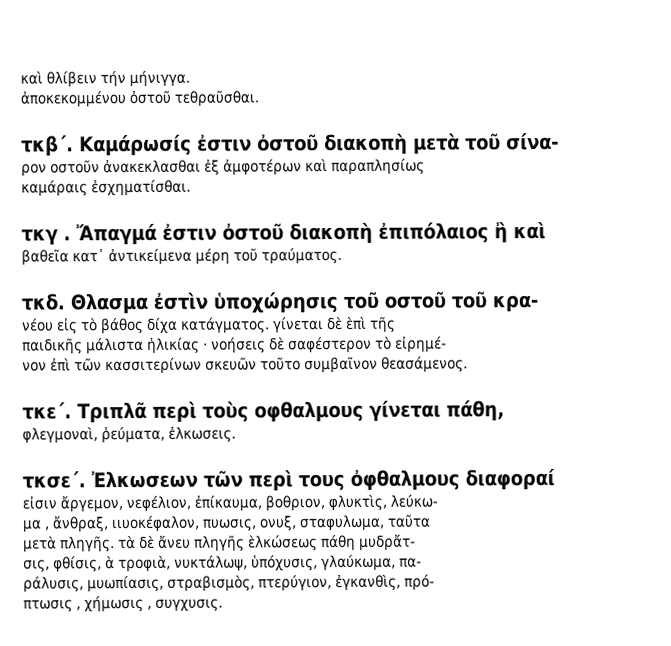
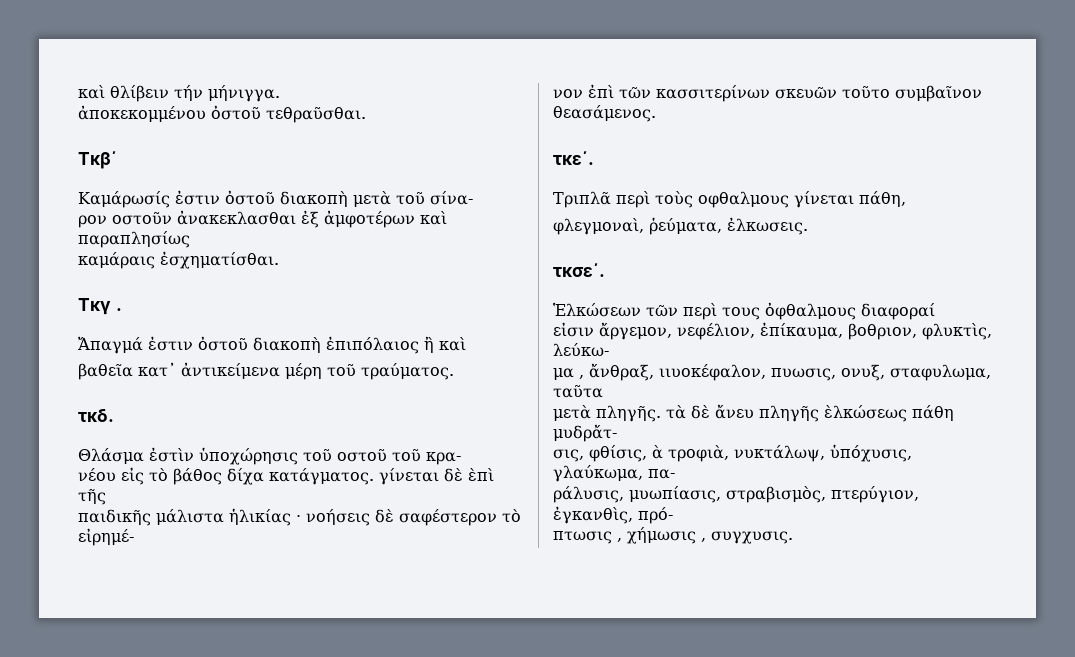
- τκβ΄. Καμάρωσίς ἐστιν ὀστοῦ διακοπὴ μετὰ τοῦ σίνα-
+ Τκβ΄
+ Καμάρωσίς ἐστιν ὀστοῦ διακοπὴ μετὰ τοῦ σίνα-
- τκγ . Ἄπαγμά ἐστιν ὀστοῦ διακοπὴ ἐπιπόλαιος ἢ καὶ
+ Τκγ .
+ Ἄπαγμά ἐστιν ὀστοῦ διακοπὴ ἐπιπόλαιος ἢ καὶ
- τκδ. Θλασμα ἐστὶν ὑποχώρησις τοῦ οστοῦ τοῦ κρα-
+ τκδ.
+ Θλάσμα ἐστὶν ὑποχώρησις τοῦ οστοῦ τοῦ κρα-
- τκε΄. Τριπλᾶ περὶ τοὺς οφθαλμους γίνεται πάθη,
+ τκε΄.
+ Τριπλᾶ περὶ τοὺς οφθαλμους γίνεται πάθη,
- τκσε΄. Ἐλκωσεων τῶν περὶ τους ὀφθαλμους διαφοραί
+ τκσε΄.
+ Ἑλκώσεων τῶν περὶ τους ὀφθαλμους διαφοραί

